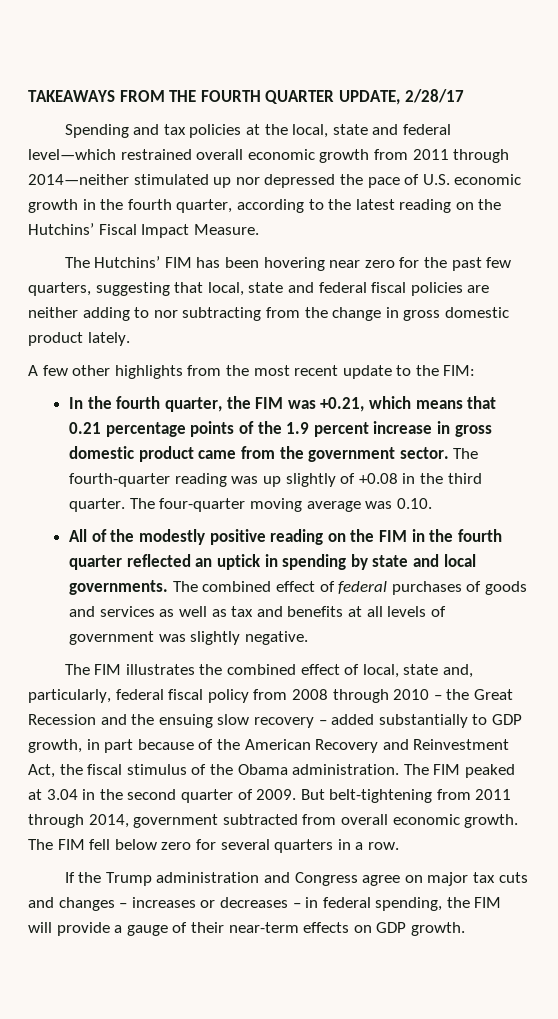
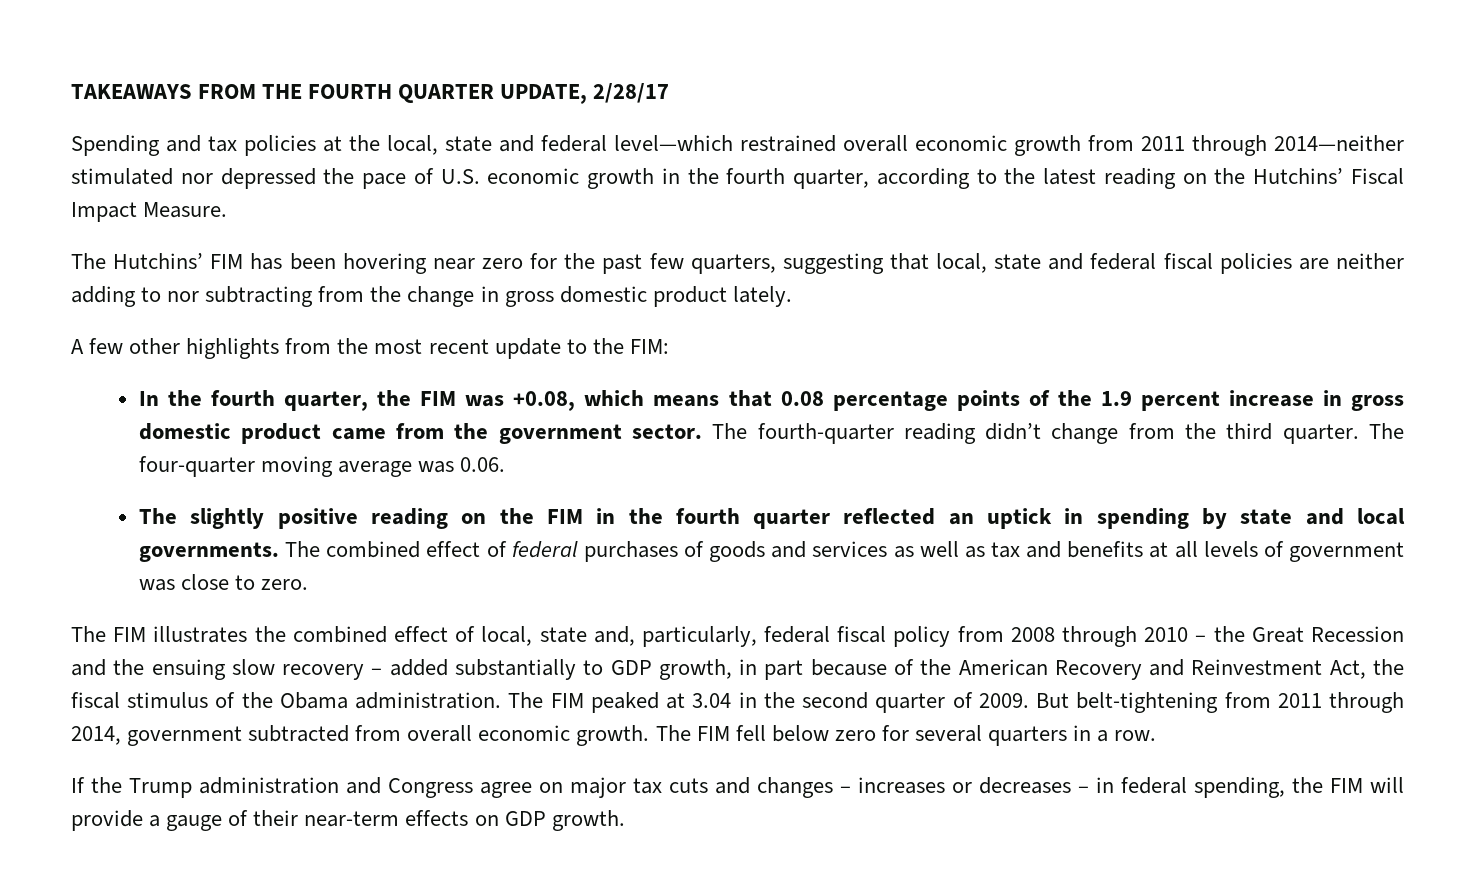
- Spending and tax policies at the local, state and federal level—which restrained overall economic growth from 2011 through 2014—neither stimulated up nor depressed the pace of U.S. economic growth in the fourth quarter, according to the latest reading on the Hutchins’ Fiscal Impact Measure.
+ Spending and tax policies at the local, state and federal level—which restrained overall economic growth from 2011 through 2014—neither stimulated nor depressed the pace of U.S. economic growth in the fourth quarter, according to the latest reading on the Hutchins’ Fiscal Impact Measure.
- In the fourth quarter, the FIM was +0.21, which means that 0.21 percentage points of the 1.9 percent increase in gross domestic product came from the government sector.
+ In the fourth quarter, the FIM was +0.08, which means that 0.08 percentage points of the 1.9 percent increase in gross domestic product came from the government sector.
- The fourth-quarter reading was up slightly of +0.08 in the third quarter.
+ The fourth-quarter reading didn’t change from the third quarter.
- The four-quarter moving average was 0.10.
- All of the modestly positive reading on the FIM in the fourth quarter reflected an uptick in spending by state and local governments.
+ The four-quarter moving average was 0.06.
+ The slightly positive reading on the FIM in the fourth quarter reflected an uptick in spending by state and local governments.
- The combined effect of federal purchases of goods and services as well as tax and benefits at all levels of government was slightly negative.
+ The combined effect of federal purchases of goods and services as well as tax and benefits at all levels of government was close to zero.

